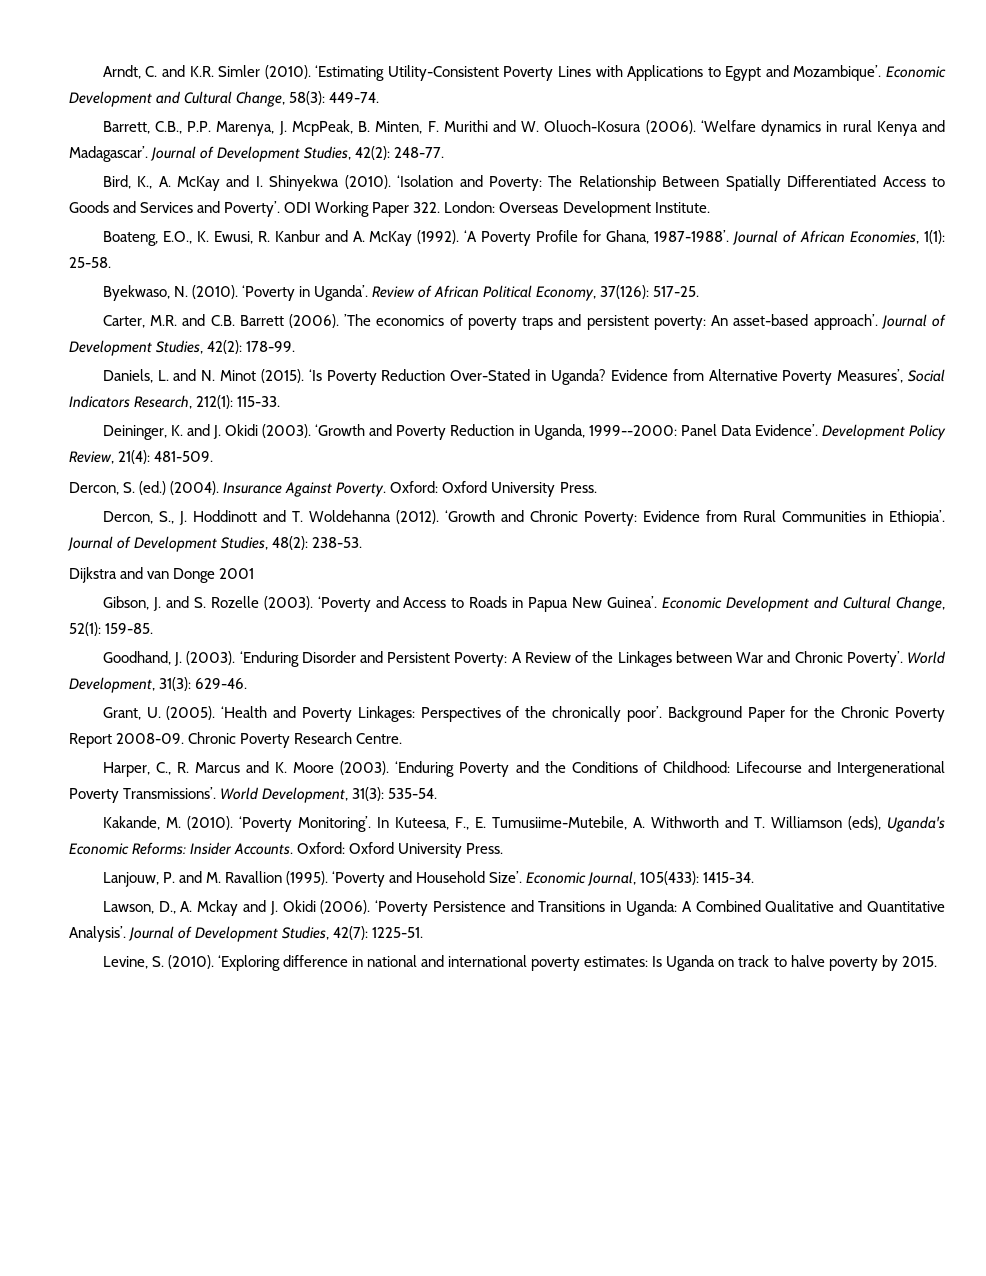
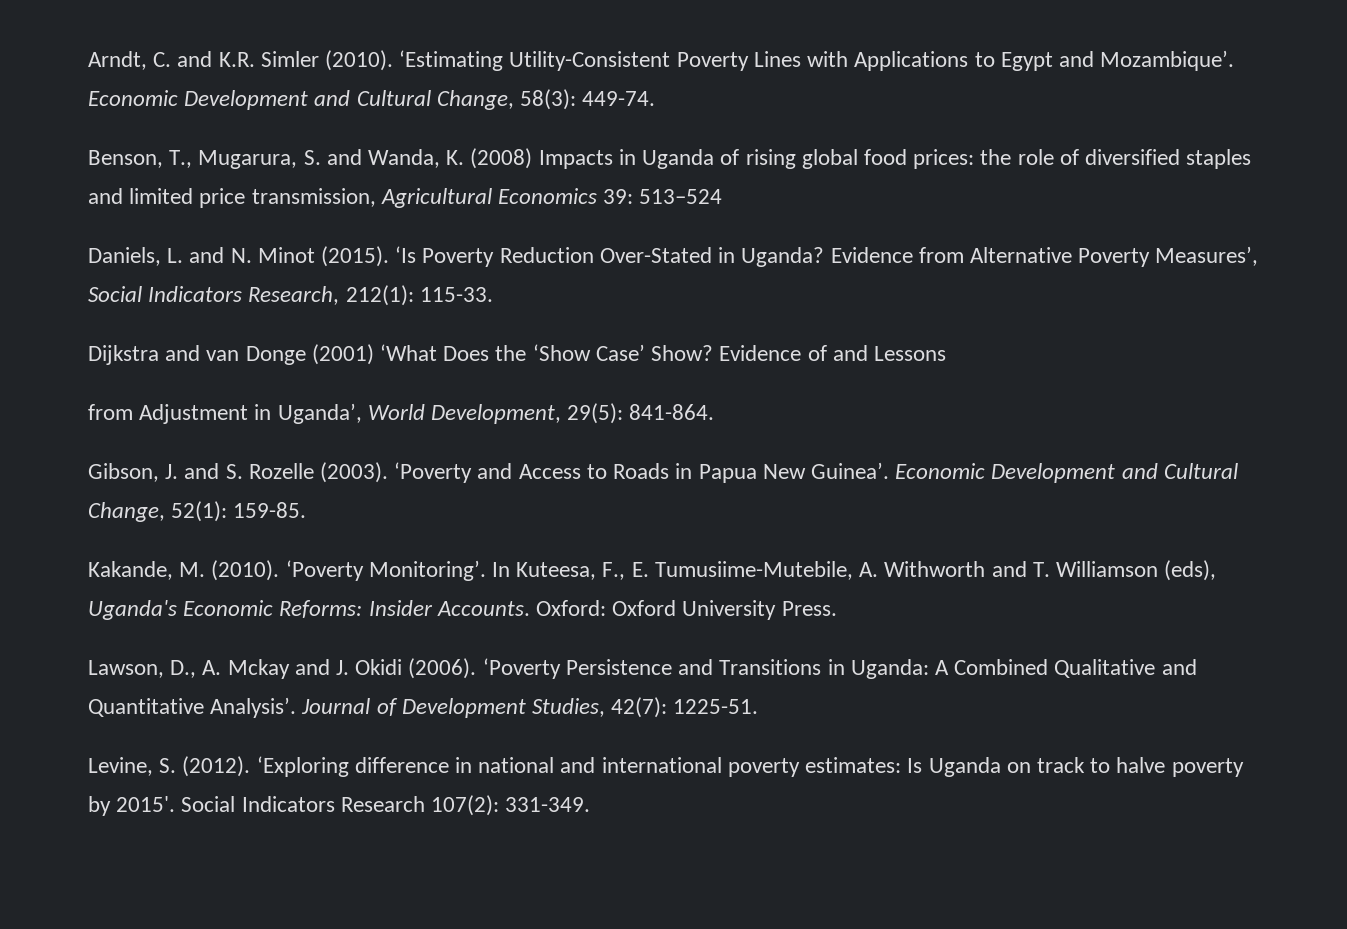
- Barrett, C.B., P.P. Marenya, J. McpPeak, B. Minten, F. Murithi and W. Oluoch-Kosura (2006). ‘Welfare dynamics in rural Kenya and Madagascar’. Journal of Development Studies, 42(2): 248-77.
- Bird, K., A. McKay and I. Shinyekwa (2010). ‘Isolation and Poverty: The Relationship Between Spatially Differentiated Access to Goods and Services and Poverty’. ODI Working Paper 322. London: Overseas Development Institute.
- Boateng, E.O., K. Ewusi, R. Kanbur and A. McKay (1992). ‘A Poverty Profile for Ghana, 1987-1988’. Journal of African Economies, 1(1): 25-58.
- Byekwaso, N. (2010). ‘Poverty in Uganda’. Review of African Political Economy, 37(126): 517-25.
- Carter, M.R. and C.B. Barrett (2006). ’The economics of poverty traps and persistent poverty: An asset-based approach’. Journal of Development Studies, 42(2): 178-99.
+ Benson, T., Mugarura, S. and Wanda, K. (2008) Impacts in Uganda of rising global food prices: the role of diversified staples and limited price transmission, Agricultural Economics 39: 513–524
- Deininger, K. and J. Okidi (2003). ‘Growth and Poverty Reduction in Uganda, 1999--2000: Panel Data Evidence’. Development Policy Review, 21(4): 481-509.
- Dercon, S. (ed.) (2004). Insurance Against Poverty. Oxford: Oxford University Press.
- Dercon, S., J. Hoddinott and T. Woldehanna (2012). ‘Growth and Chronic Poverty: Evidence from Rural Communities in Ethiopia’. Journal of Development Studies, 48(2): 238-53.
- Dijkstra and van Donge 2001
+ Dijkstra and van Donge (2001) ‘What Does the ‘Show Case’ Show? Evidence of and Lessons
+ from Adjustment in Uganda’, World Development, 29(5): 841-864.
- Goodhand, J. (2003). ‘Enduring Disorder and Persistent Poverty: A Review of the Linkages between War and Chronic Poverty’. World Development, 31(3): 629-46.
- Grant, U. (2005). ‘Health and Poverty Linkages: Perspectives of the chronically poor’. Background Paper for the Chronic Poverty Report 2008-09. Chronic Poverty Research Centre.
- Harper, C., R. Marcus and K. Moore (2003). ‘Enduring Poverty and the Conditions of Childhood: Lifecourse and Intergenerational Poverty Transmissions’. World Development, 31(3): 535-54.
- Lanjouw, P. and M. Ravallion (1995). ‘Poverty and Household Size’. Economic Journal, 105(433): 1415-34.
- Levine, S. (2010).
+ Levine, S. (2012).
- ‘Exploring difference in national and international poverty estimates: Is Uganda on track to halve poverty by 2015.
+ ‘Exploring difference in national and international poverty estimates: Is Uganda on track to halve poverty by 2015'. Social Indicators Research 107(2): 331-349.

